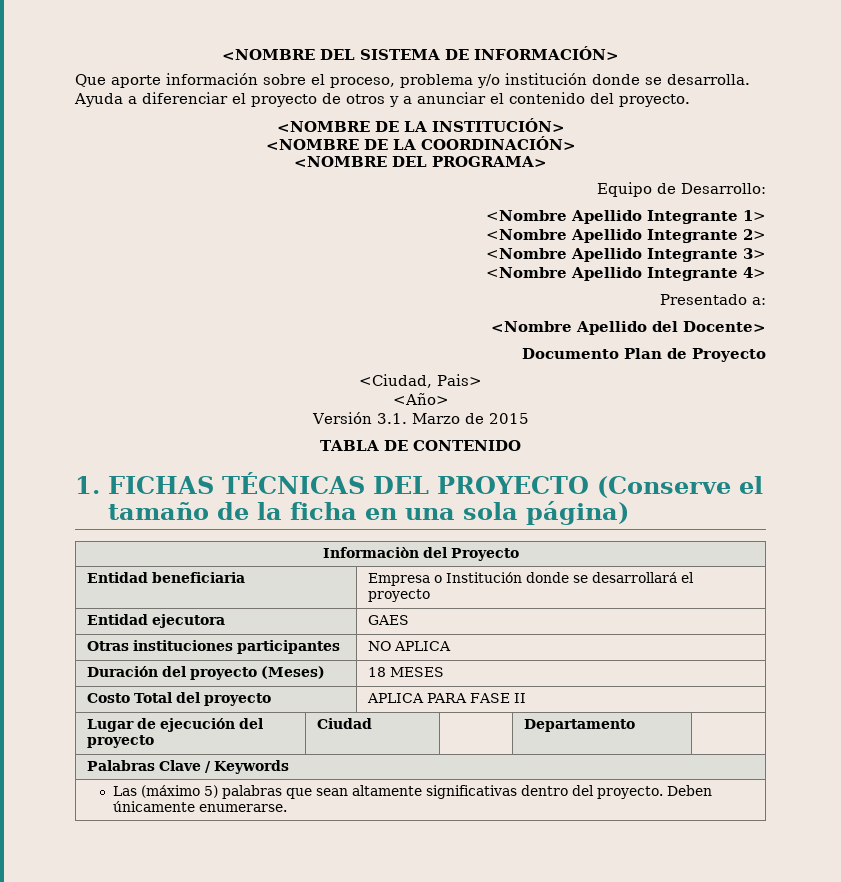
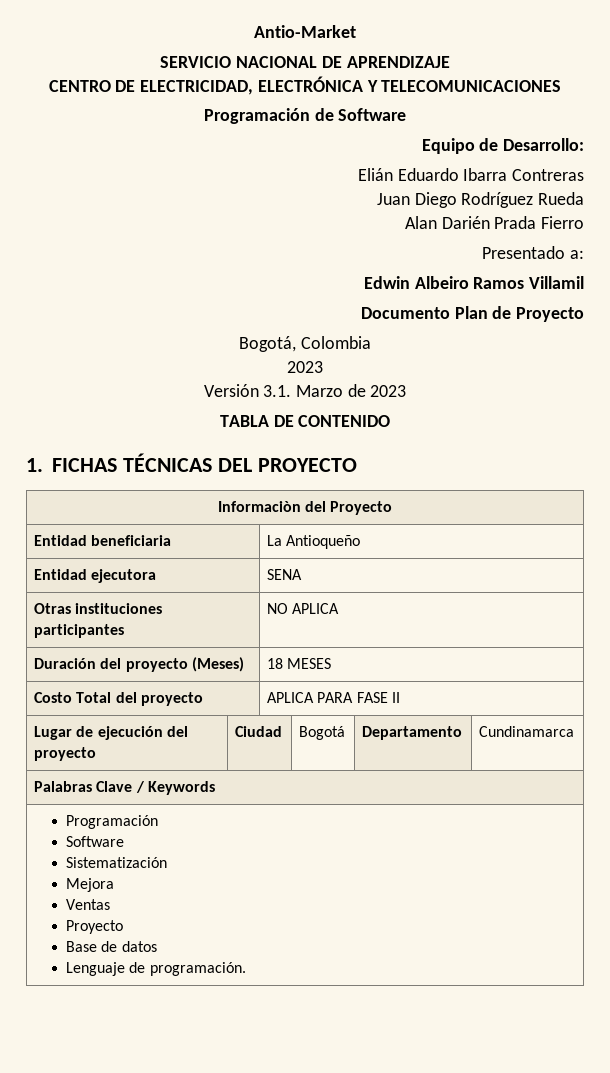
- <NOMBRE DEL SISTEMA DE INFORMACIÓN>
- Que aporte información sobre el proceso, problema y/o institución donde se desarrolla. Ayuda a diferenciar el proyecto de otros y a anunciar el contenido del proyecto.
- <NOMBRE DE LA INSTITUCIÓN>
- <NOMBRE DE LA COORDINACIÓN>
- <NOMBRE DEL PROGRAMA>
+ Antio-Market
+ SERVICIO NACIONAL DE APRENDIZAJE
+ CENTRO DE ELECTRICIDAD, ELECTRÓNICA Y TELECOMUNICACIONES
+ Programación de Software
  Equipo de Desarrollo:
- <Nombre Apellido Integrante 1>
- <Nombre Apellido Integrante 2>
- <Nombre Apellido Integrante 3>
- <Nombre Apellido Integrante 4>
+ Elián Eduardo Ibarra Contreras
+ Juan Diego Rodríguez Rueda
+ Alan Darién Prada Fierro
  Presentado a:
- <Nombre Apellido del Docente>
+ Edwin Albeiro Ramos Villamil
- <Ciudad, Pais>
- <Año>
+ Bogotá, Colombia
+ 2023
- Versión 3.1. Marzo de 2015
+ Versión 3.1. Marzo de 2023
- 1. FICHAS TÉCNICAS DEL PROYECTO (Conserve el tamaño de la ficha en una sola página)
+ 1. FICHAS TÉCNICAS DEL PROYECTO
- Entidad beneficiaria | Empresa o Institución donde se desarrollará el proyecto
+ Entidad beneficiaria | La Antioqueño
- Entidad ejecutora | GAES
+ Entidad ejecutora | SENA
- Lugar de ejecución del proyecto | Ciudad | | Departamento |
+ Lugar de ejecución del proyecto | Ciudad | Bogotá | Departamento | Cundinamarca
  Palabras Clave / Keywords
- Las (máximo 5) palabras que sean altamente significativas dentro del proyecto. Deben únicamente enumerarse.
+ Programación
+ Software
+ Sistematización
+ Mejora
+ Ventas
+ Proyecto
+ Base de datos
+ Lenguaje de programación.

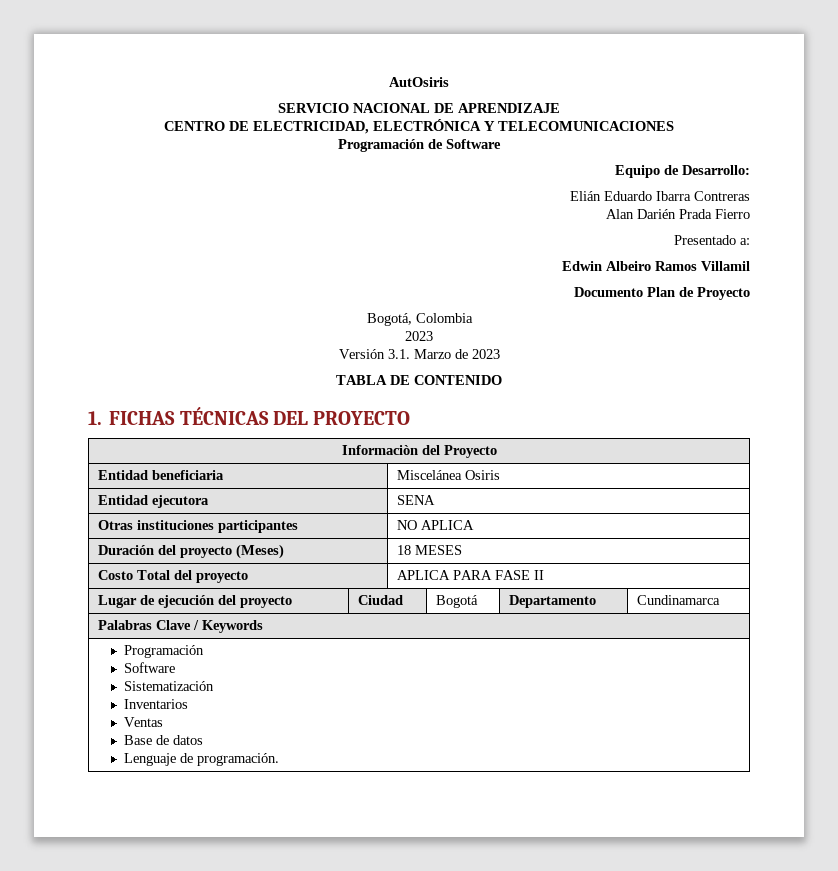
- Antio-Market
+ AutOsiris
- Juan Diego Rodríguez Rueda
- Entidad beneficiaria | La Antioqueño
+ Entidad beneficiaria | Miscelánea Osiris
  Palabras Clave / Keywords
  Programación
  Software
  Sistematización
- Mejora
+ Inventarios
  Ventas
- Proyecto

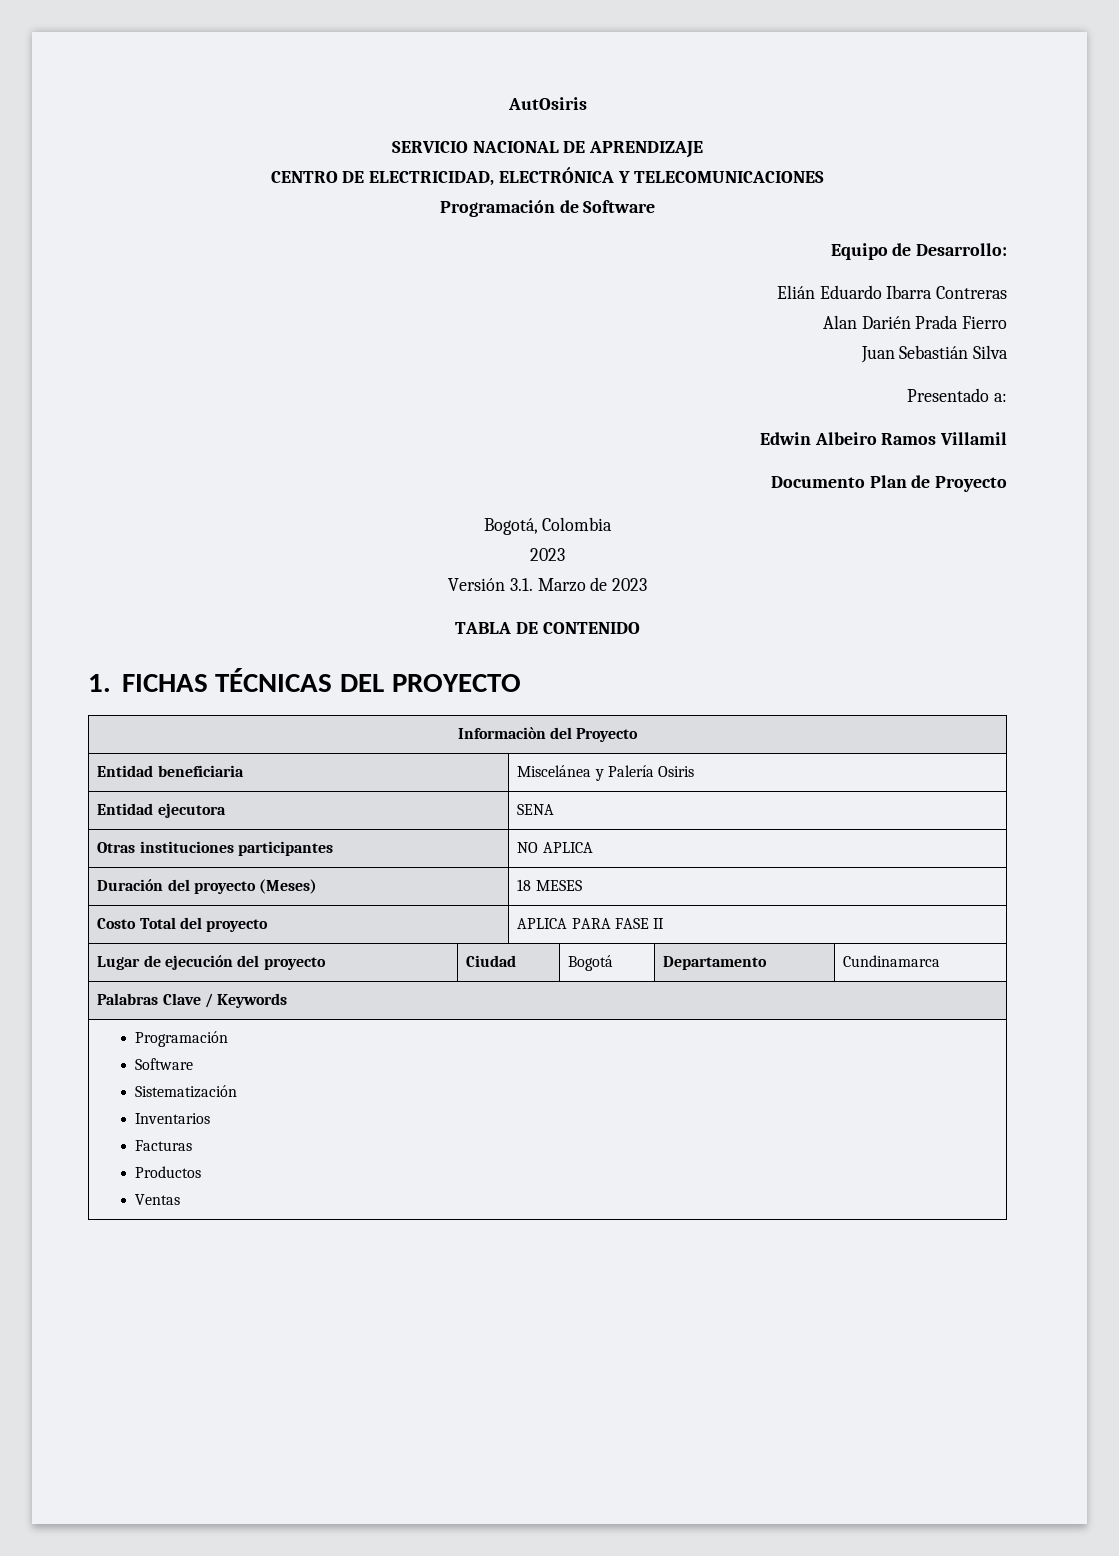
+ Juan Sebastián Silva
- Entidad beneficiaria | Miscelánea Osiris
+ Entidad beneficiaria | Miscelánea y Palería Osiris
  Palabras Clave / Keywords
  Programación
  Software
  Sistematización
  Inventarios
+ Facturas
+ Productos
  Ventas
- Base de datos
- Lenguaje de programación.

